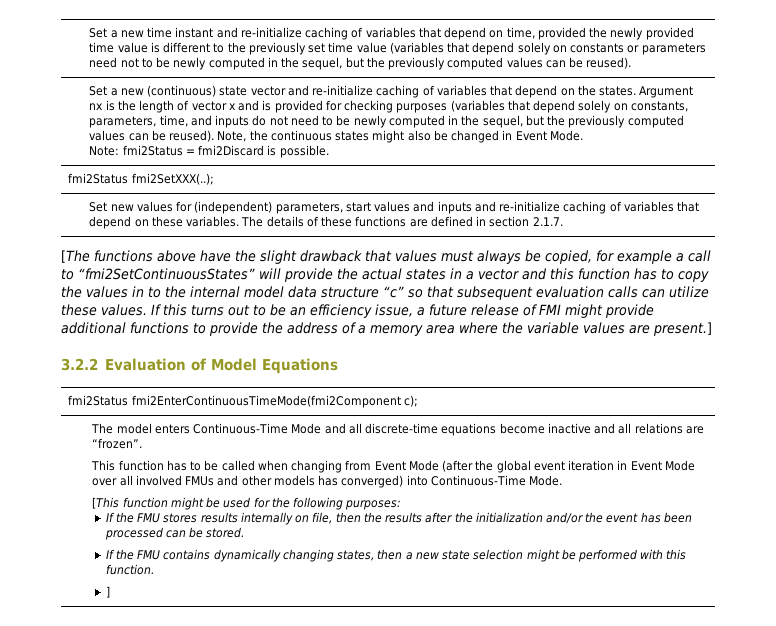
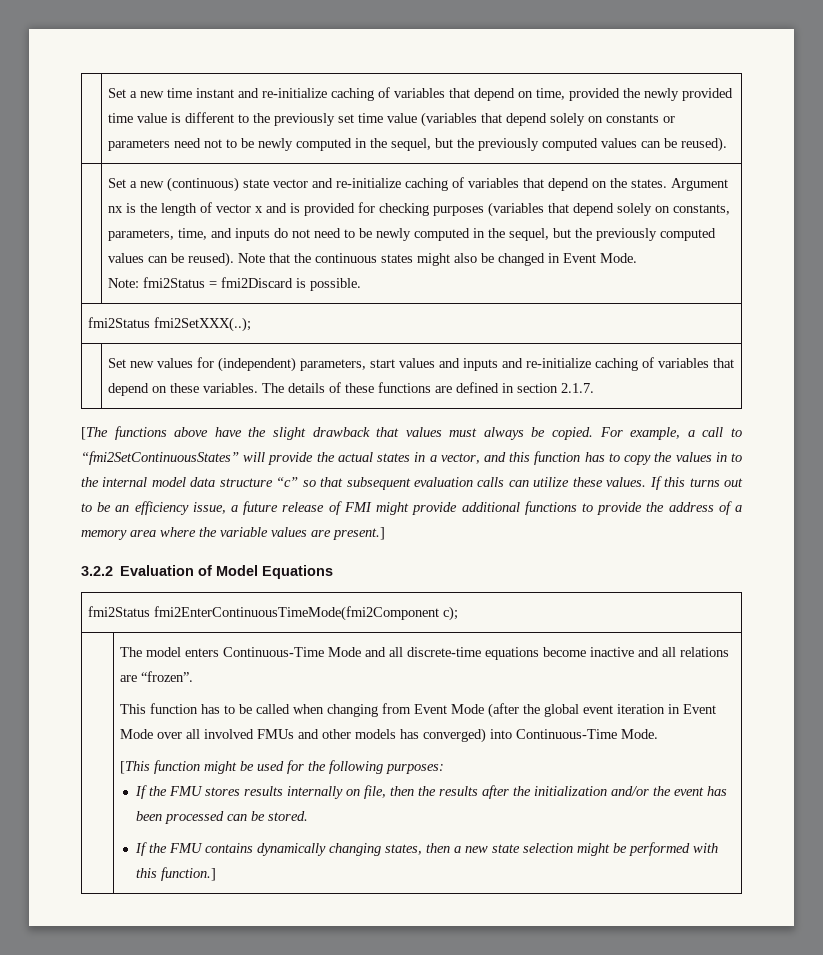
- Note, the continuous states might also be changed in Event Mode.
+ Note that the continuous states might also be changed in Event Mode.
- [The functions above have the slight drawback that values must always be copied, for example a call to “fmi2SetContinuousStates” will provide the actual states in a vector and this function has to copy the values in to the internal model data structure “c” so that subsequent evaluation calls can utilize these values.
+ [The functions above have the slight drawback that values must always be copied. For example, a call to “fmi2SetContinuousStates” will provide the actual states in a vector, and this function has to copy the values in to the internal model data structure “c” so that subsequent evaluation calls can utilize these values.
- If the FMU contains dynamically changing states, then a new state selection might be performed with this function.
- ]
+ If the FMU contains dynamically changing states, then a new state selection might be performed with this function.]

